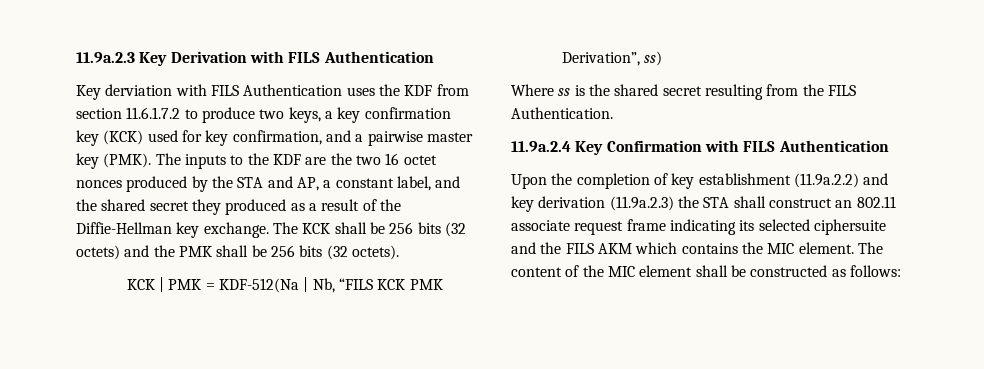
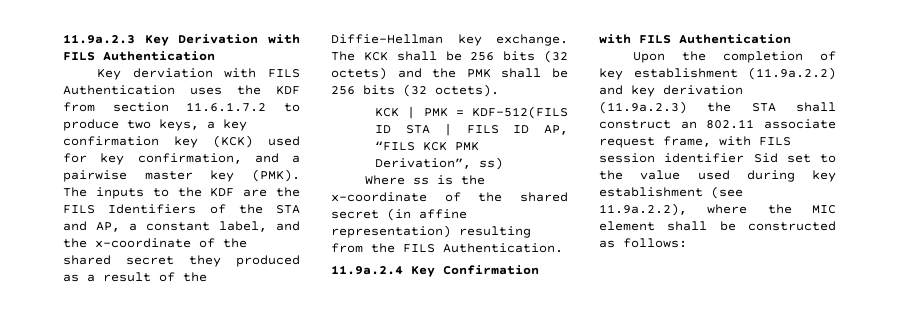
- The inputs to the KDF are the two 16 octet nonces produced by the STA and AP, a constant label, and the shared secret they produced as a result of the Diffie-Hellman key exchange.
+ The inputs to the KDF are the FILS Identifiers of the STA and AP, a constant label, and the x-coordinate of the shared secret they produced as a result of the Diffie-Hellman key exchange.
- KCK | PMK = KDF-512(Na | Nb, “FILS KCK PMK Derivation”, ss)
+ KCK | PMK = KDF-512(FILS ID STA | FILS ID AP, “FILS KCK PMK Derivation”, ss)
- Where ss is the shared secret resulting from the FILS Authentication.
+ Where ss is the x-coordinate of the shared secret (in affine representation) resulting from the FILS Authentication.
- Upon the completion of key establishment (11.9a.2.2) and key derivation (11.9a.2.3) the STA shall construct an 802.11 associate request frame indicating its selected ciphersuite and the FILS AKM which contains the MIC element. The content of the MIC element shall be constructed as follows:
+ Upon the completion of key establishment (11.9a.2.2) and key derivation (11.9a.2.3) the STA shall construct an 802.11 associate request frame, with FILS session identifier Sid set to the value used during key establishment (see 11.9a.2.2), where the MIC element shall be constructed as follows:

